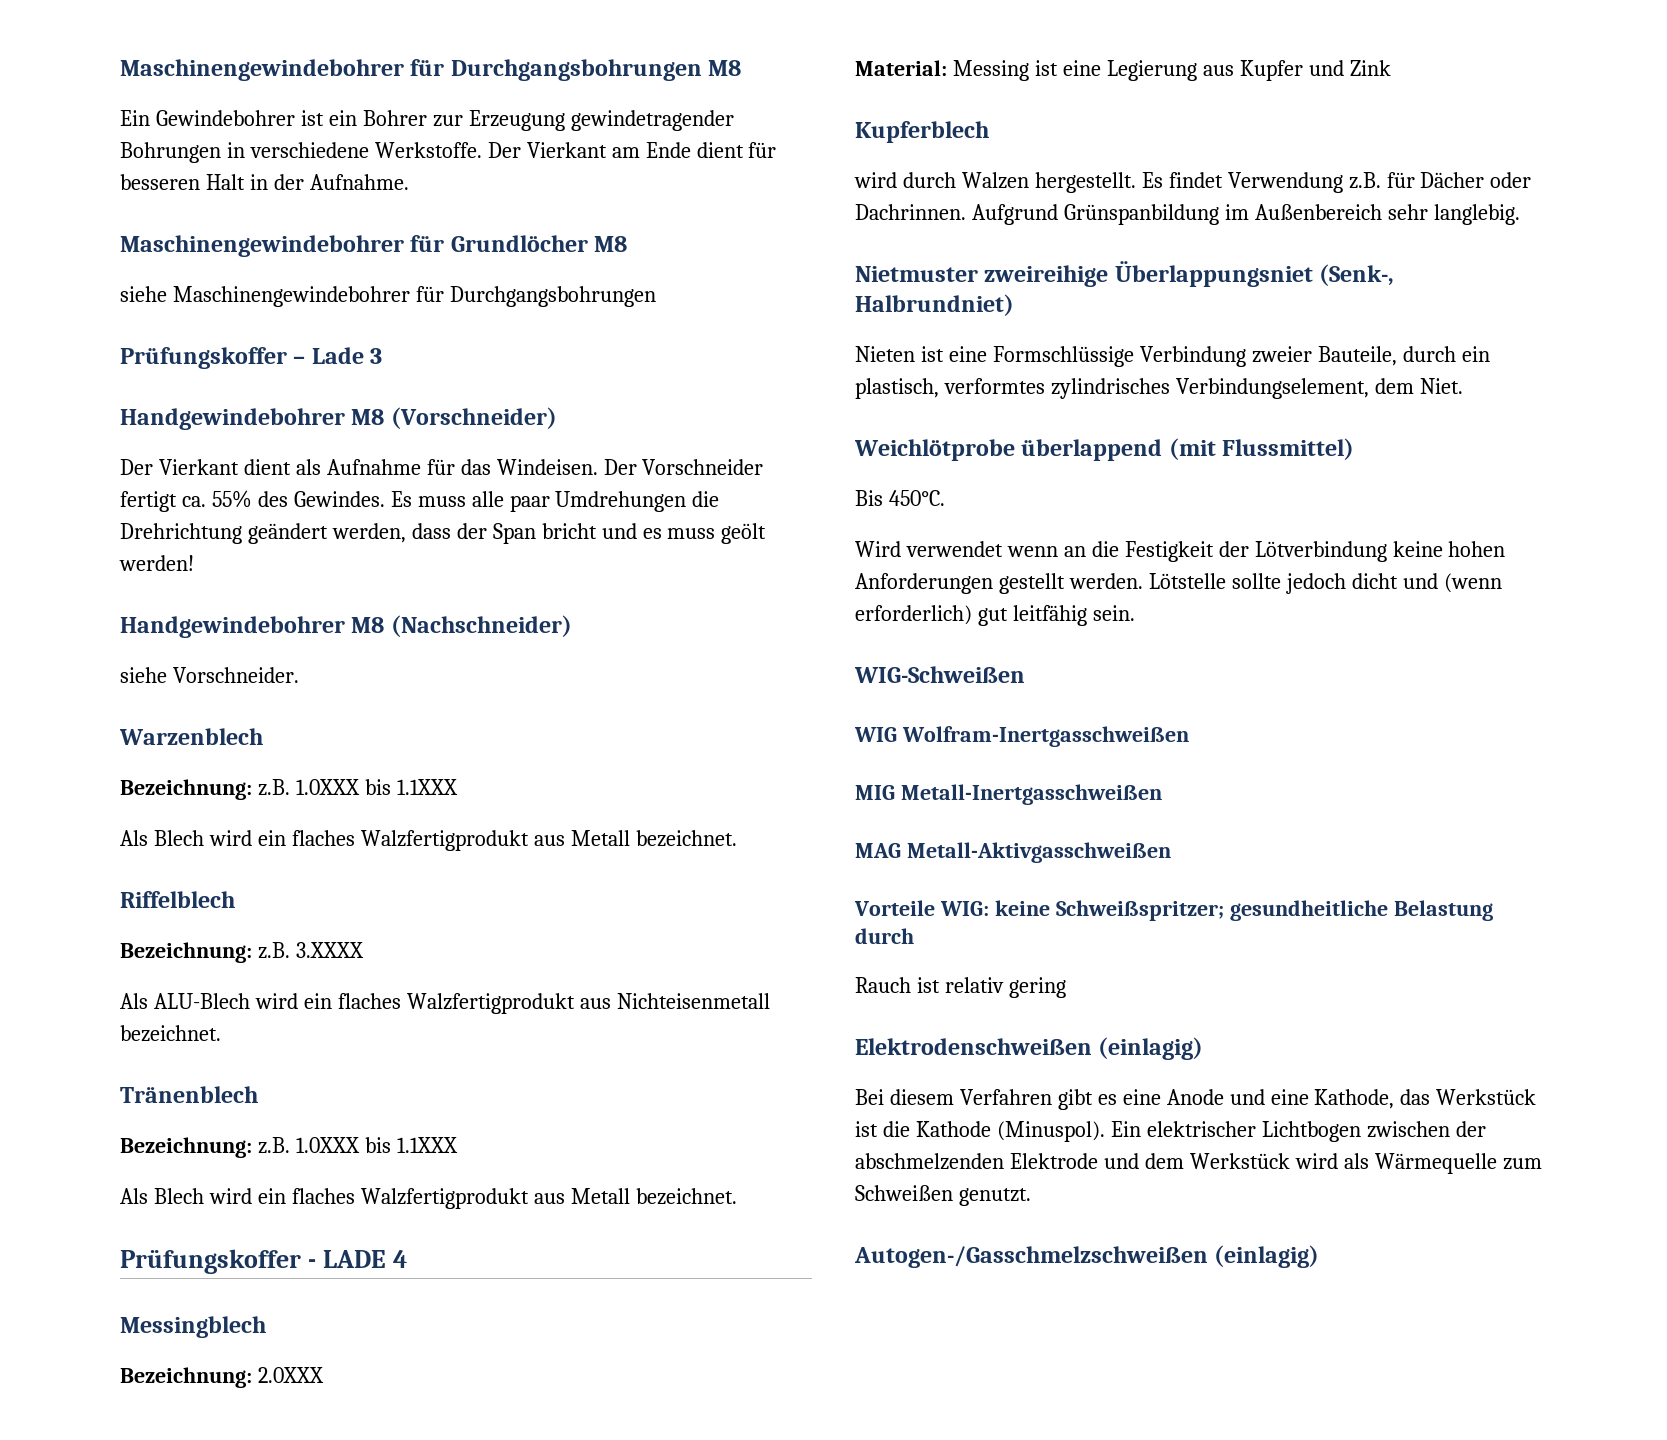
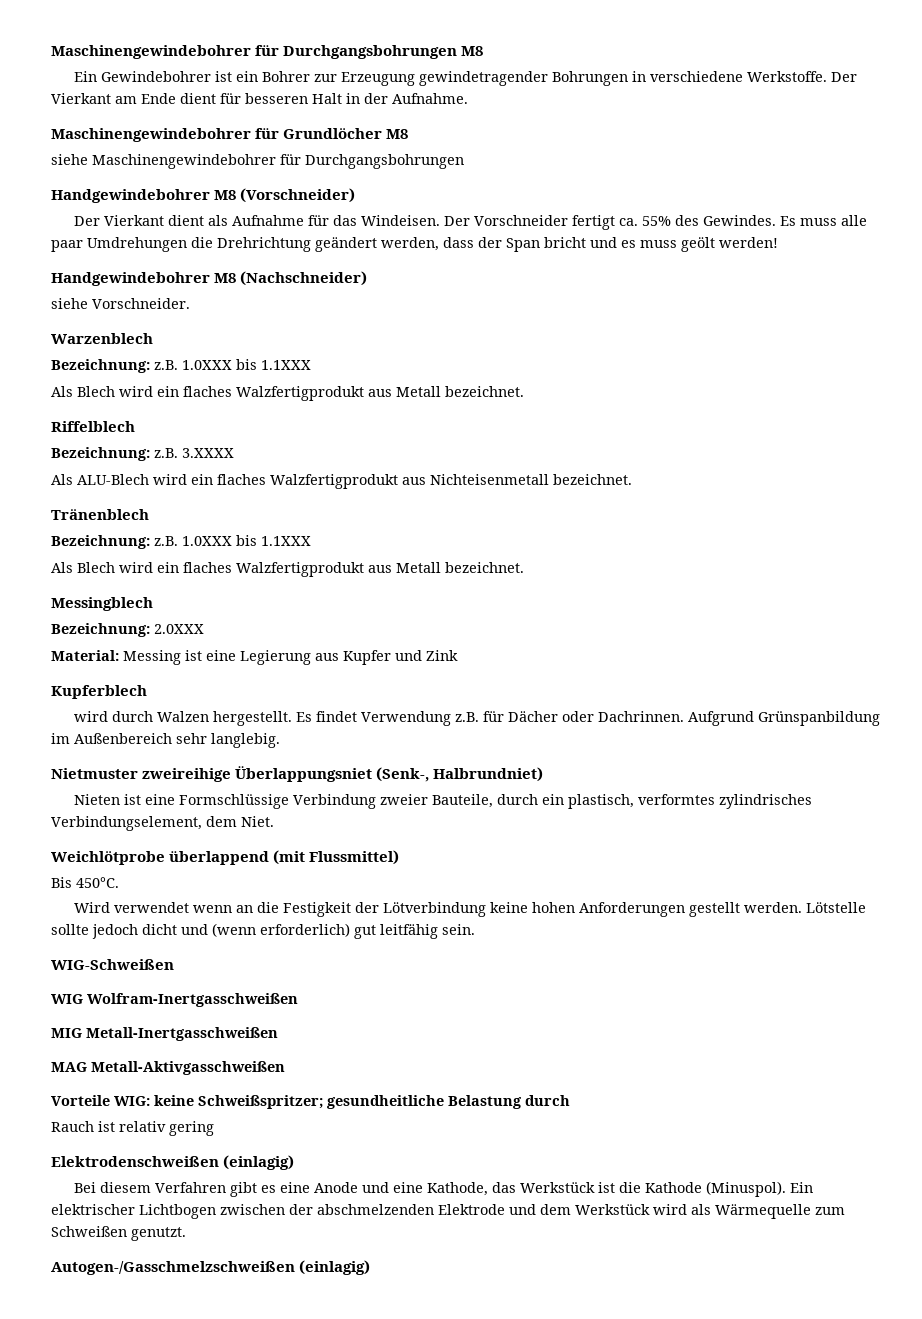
- Prüfungskoffer – Lade 3
- Prüfungskoffer - LADE 4

